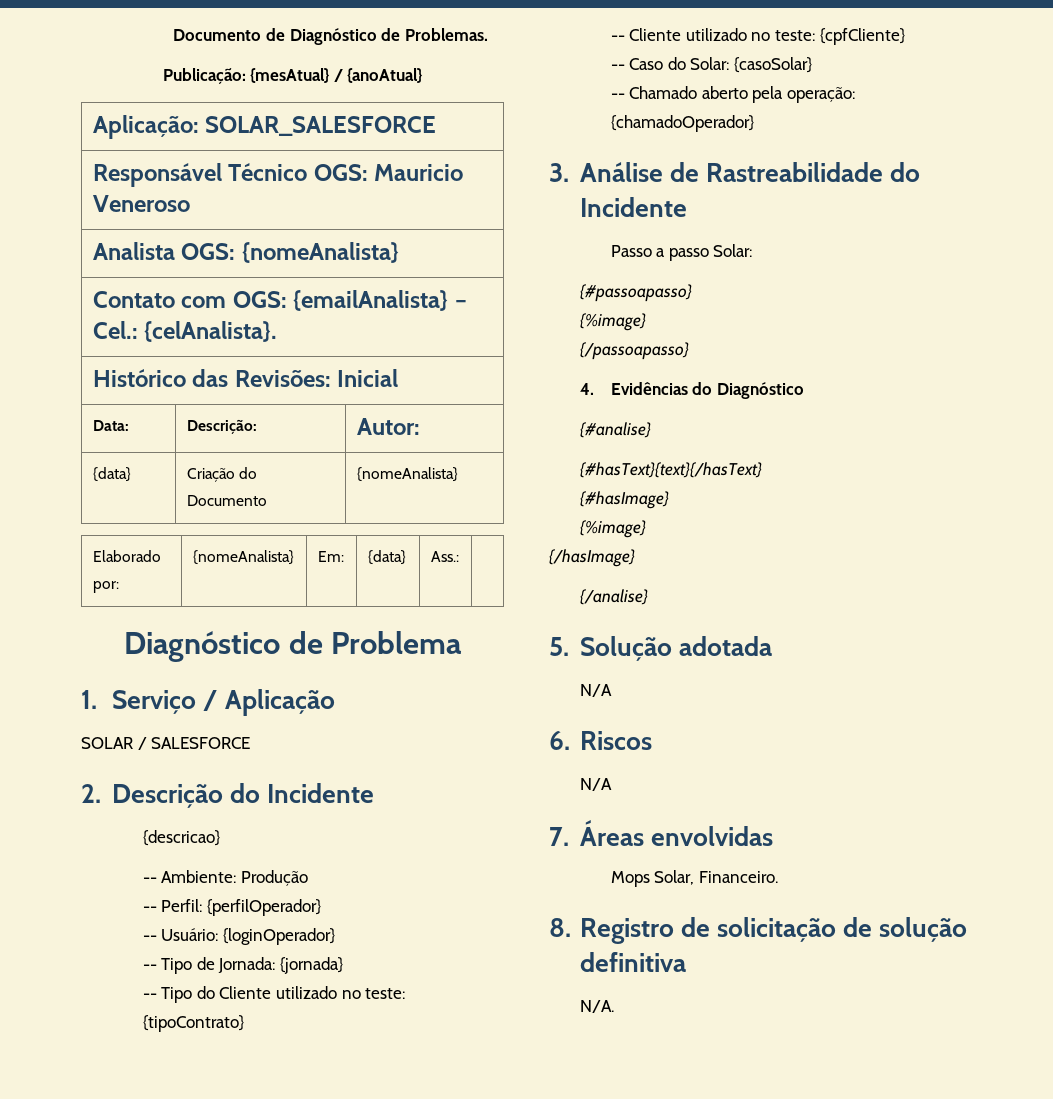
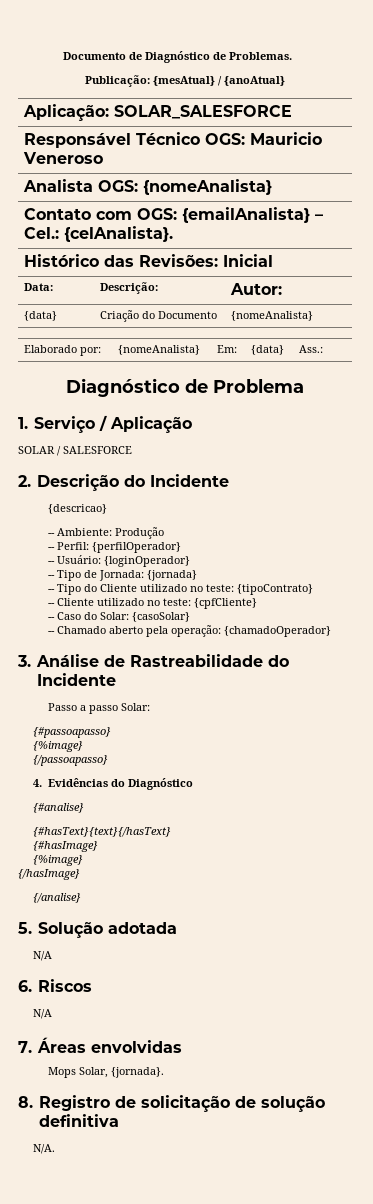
- Mops Solar, Financeiro.
+ Mops Solar, {jornada}.

